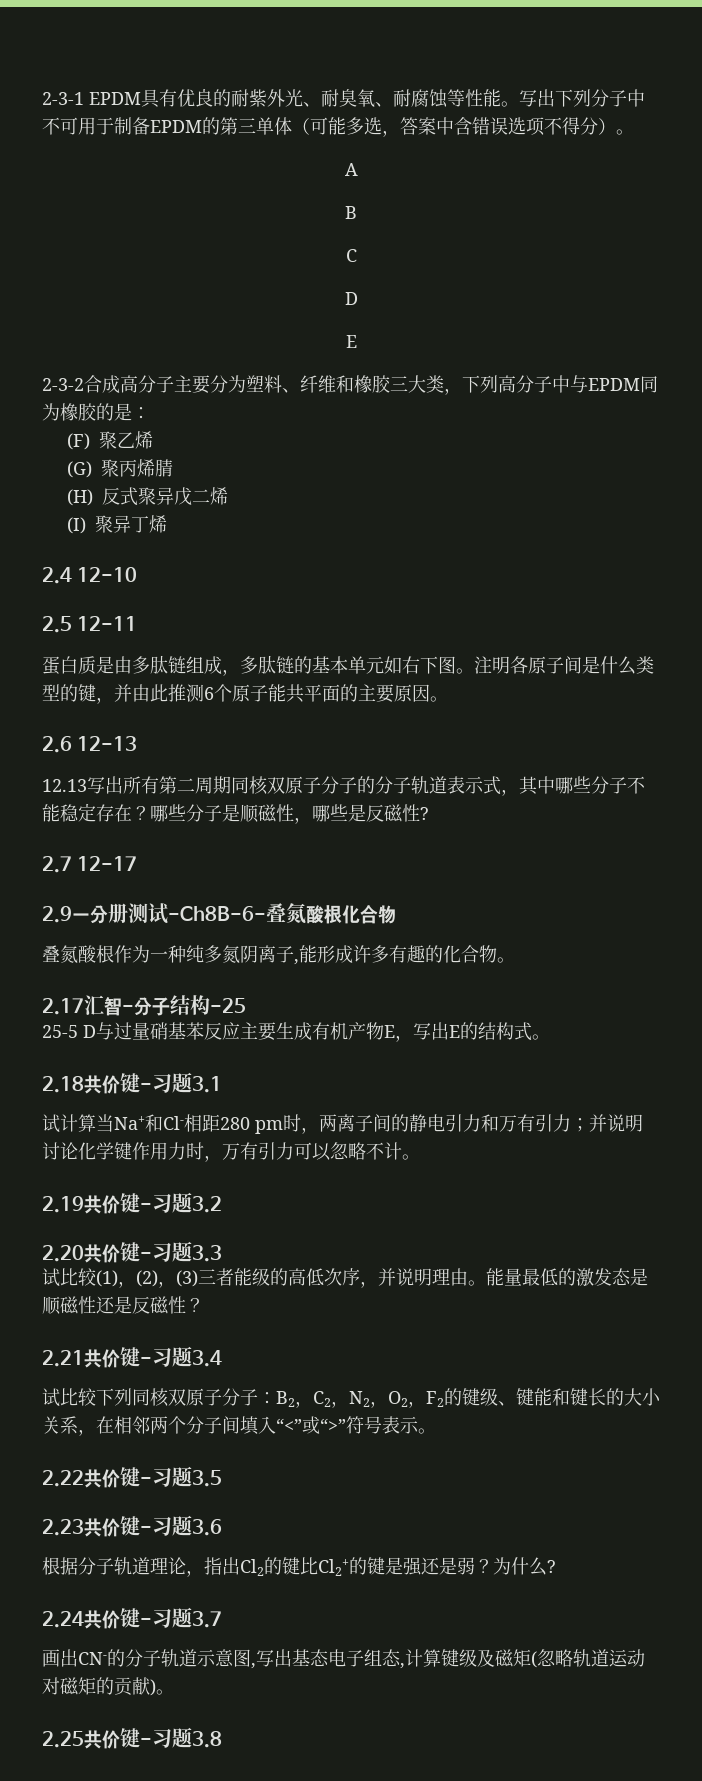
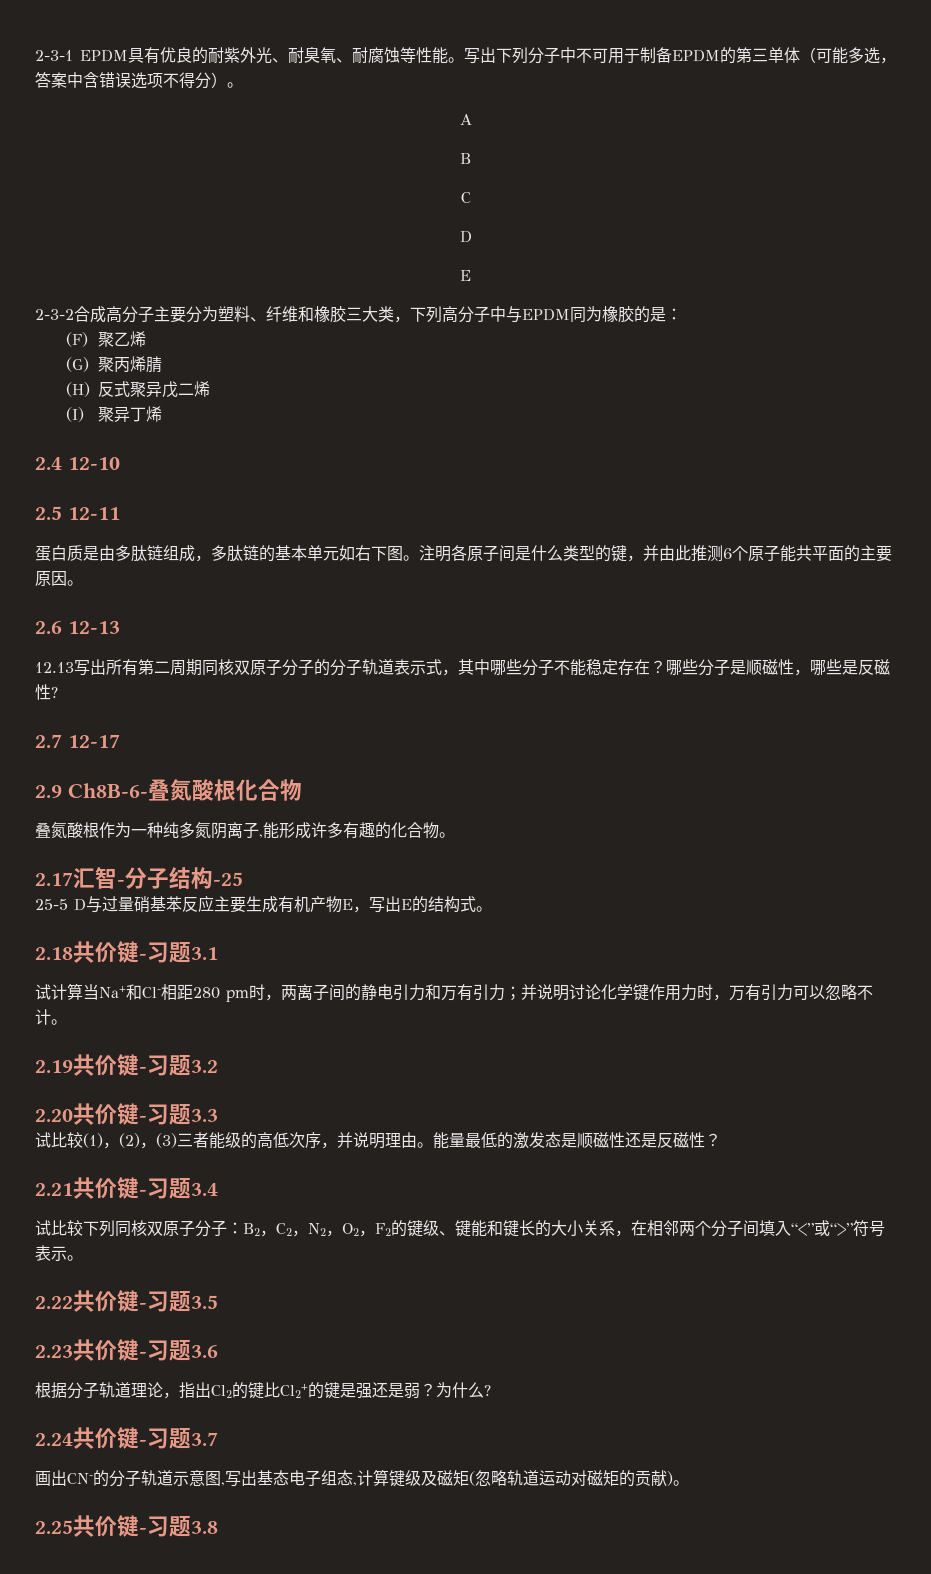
- 2.9一分册测试-Ch8B-6-叠氮酸根化合物
+ 2.9 Ch8B-6-叠氮酸根化合物

